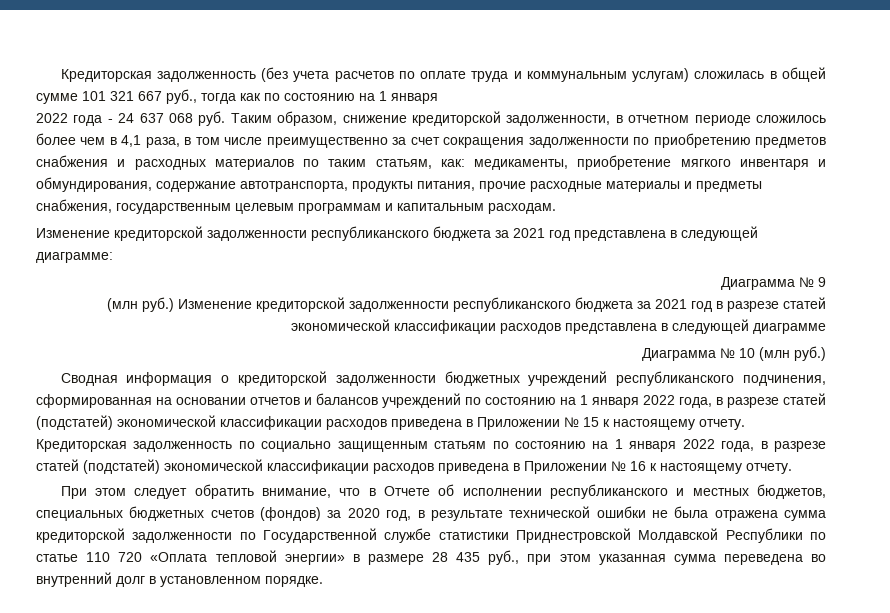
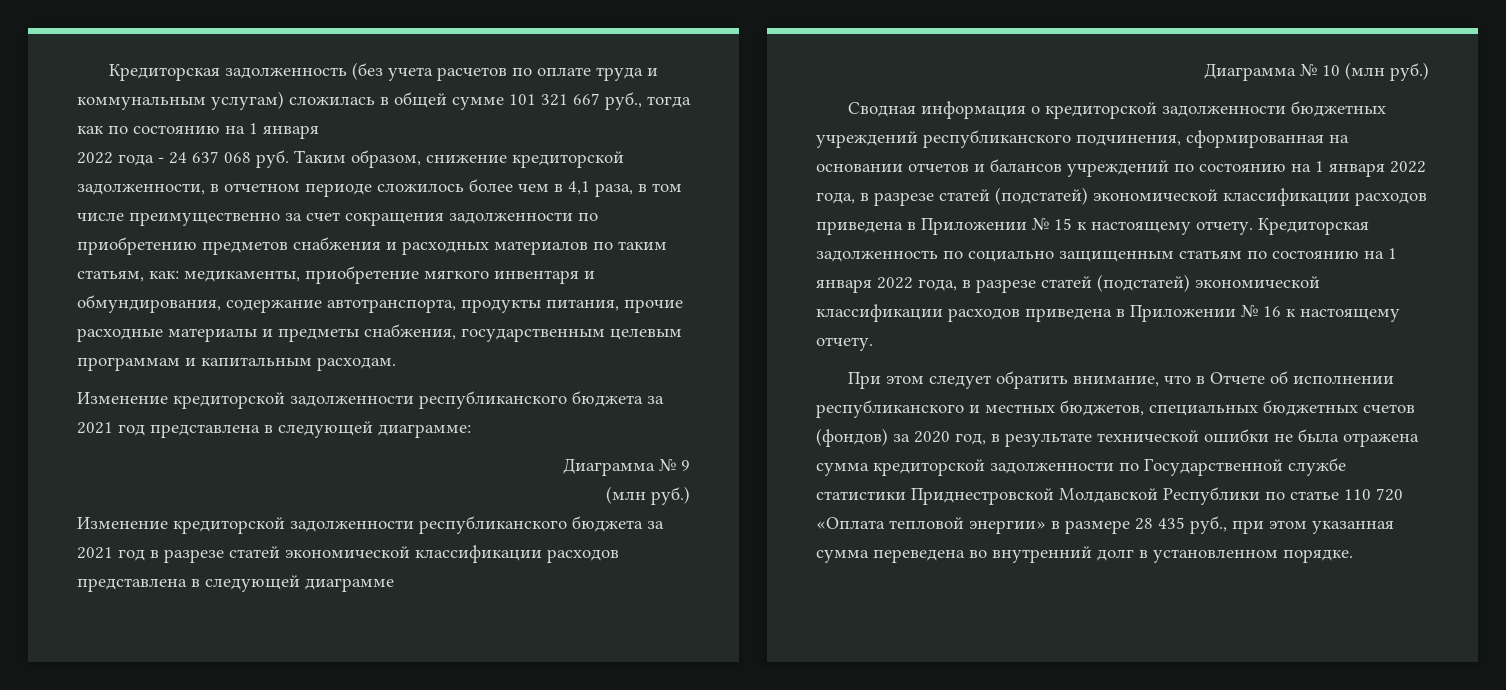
  Диаграмма № 9
- (млн руб.) Изменение кредиторской задолженности республиканского бюджета за 2021 год в разрезе статей экономической классификации расходов представлена в следующей диаграмме
+ (млн руб.)
+ Изменение кредиторской задолженности республиканского бюджета за 2021 год в разрезе статей экономической классификации расходов представлена в следующей диаграмме

